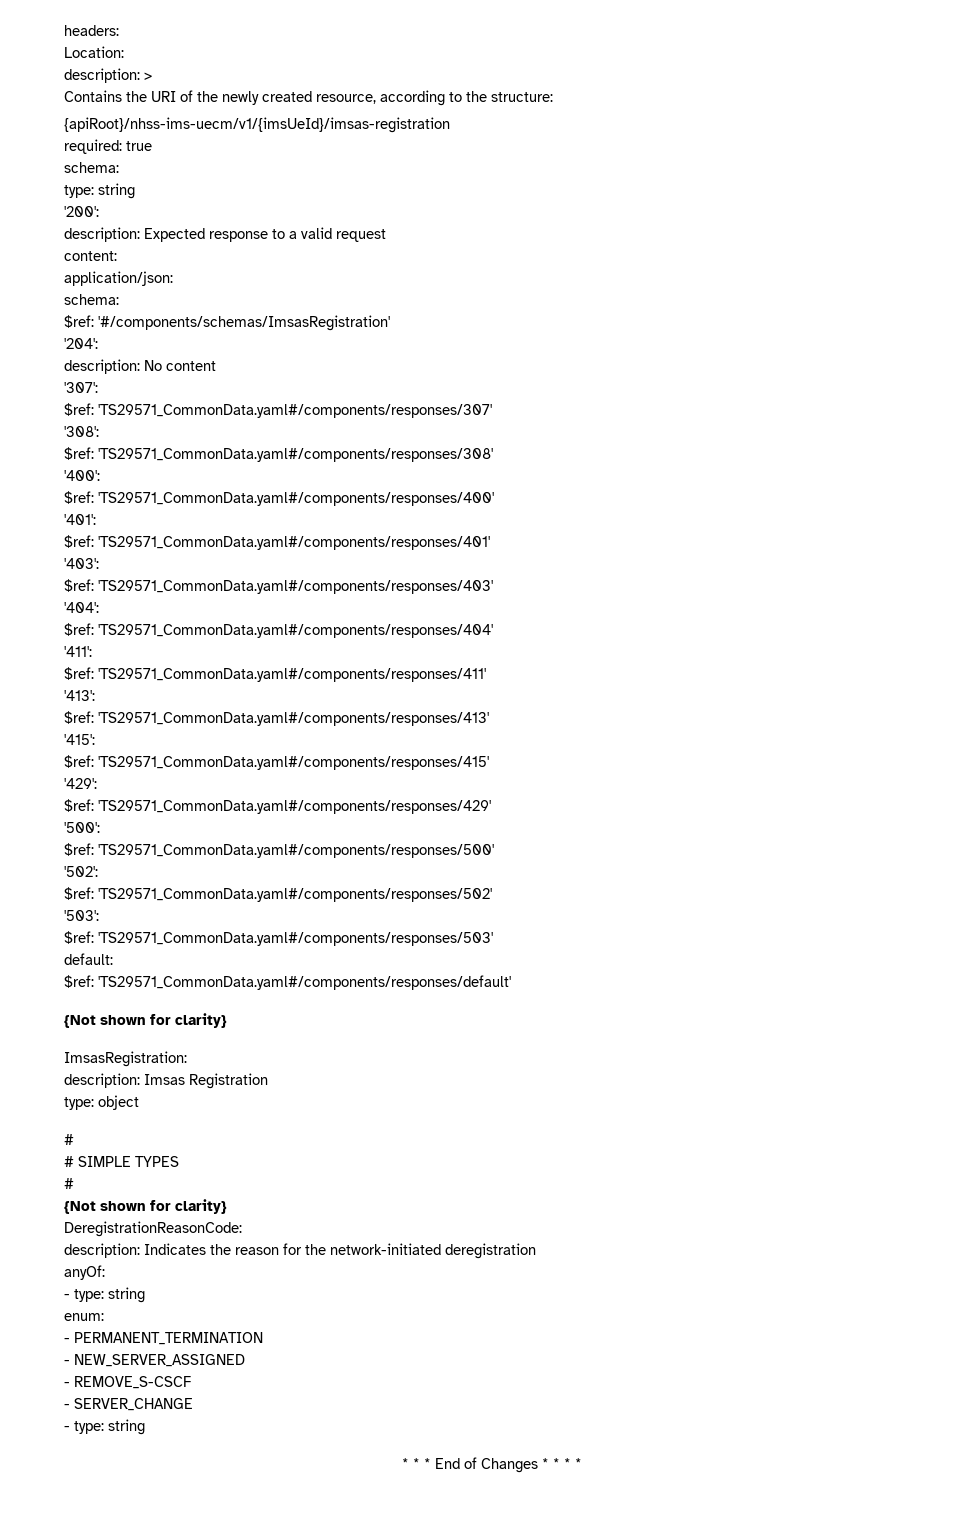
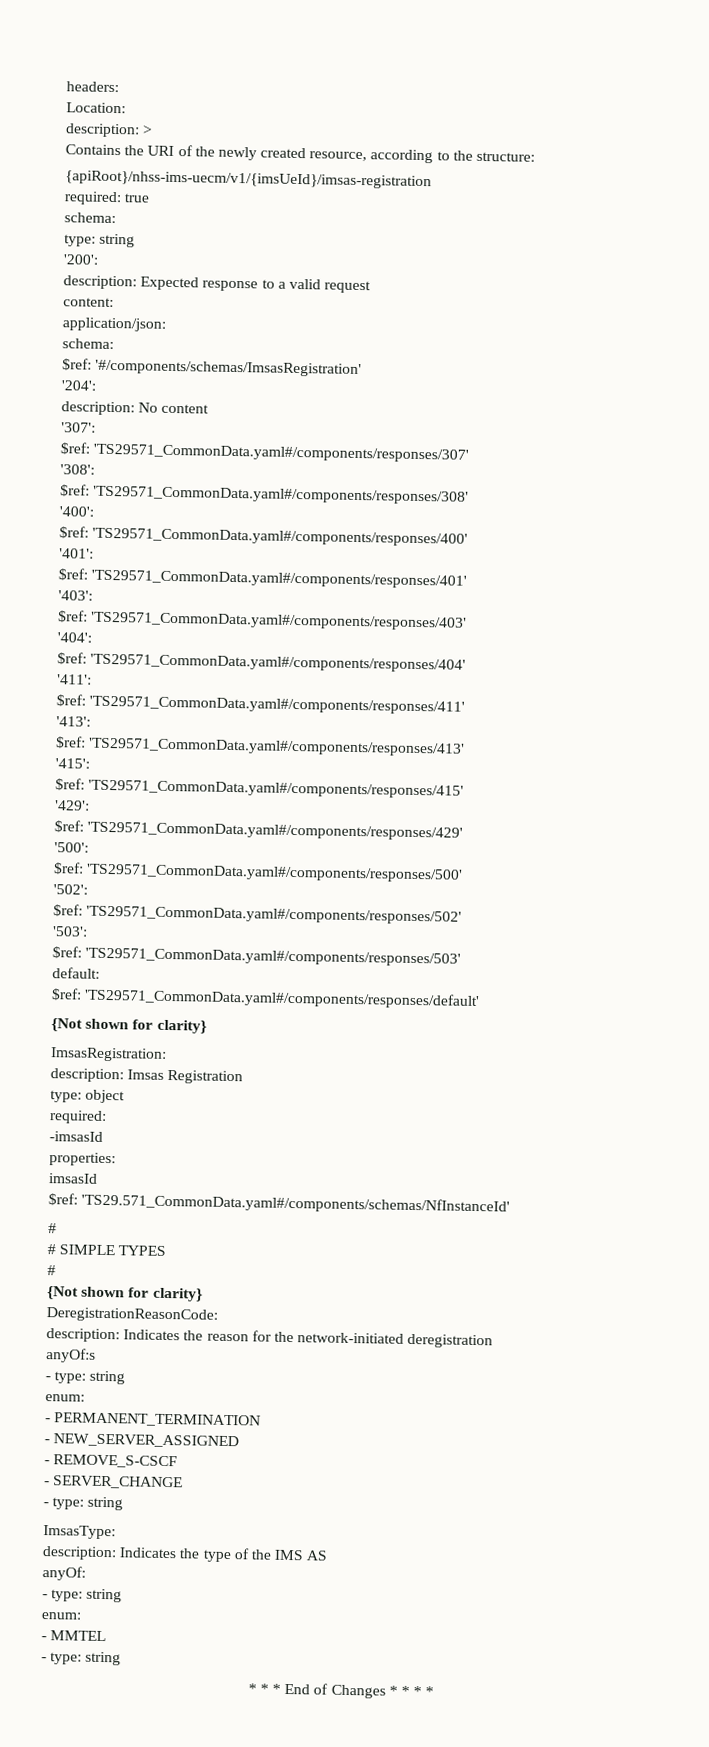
  type: object
+ required:
+ -imsasId
+ properties:
+ imsasId
+ $ref: 'TS29.571_CommonData.yaml#/components/schemas/NfInstanceId'
- anyOf:
+ anyOf:s
+ ImsasType:
+ description: Indicates the type of the IMS AS
+ anyOf:
+ - type: string
+ enum:
+ - MMTEL
+ - type: string

